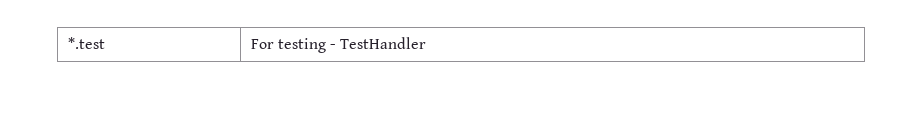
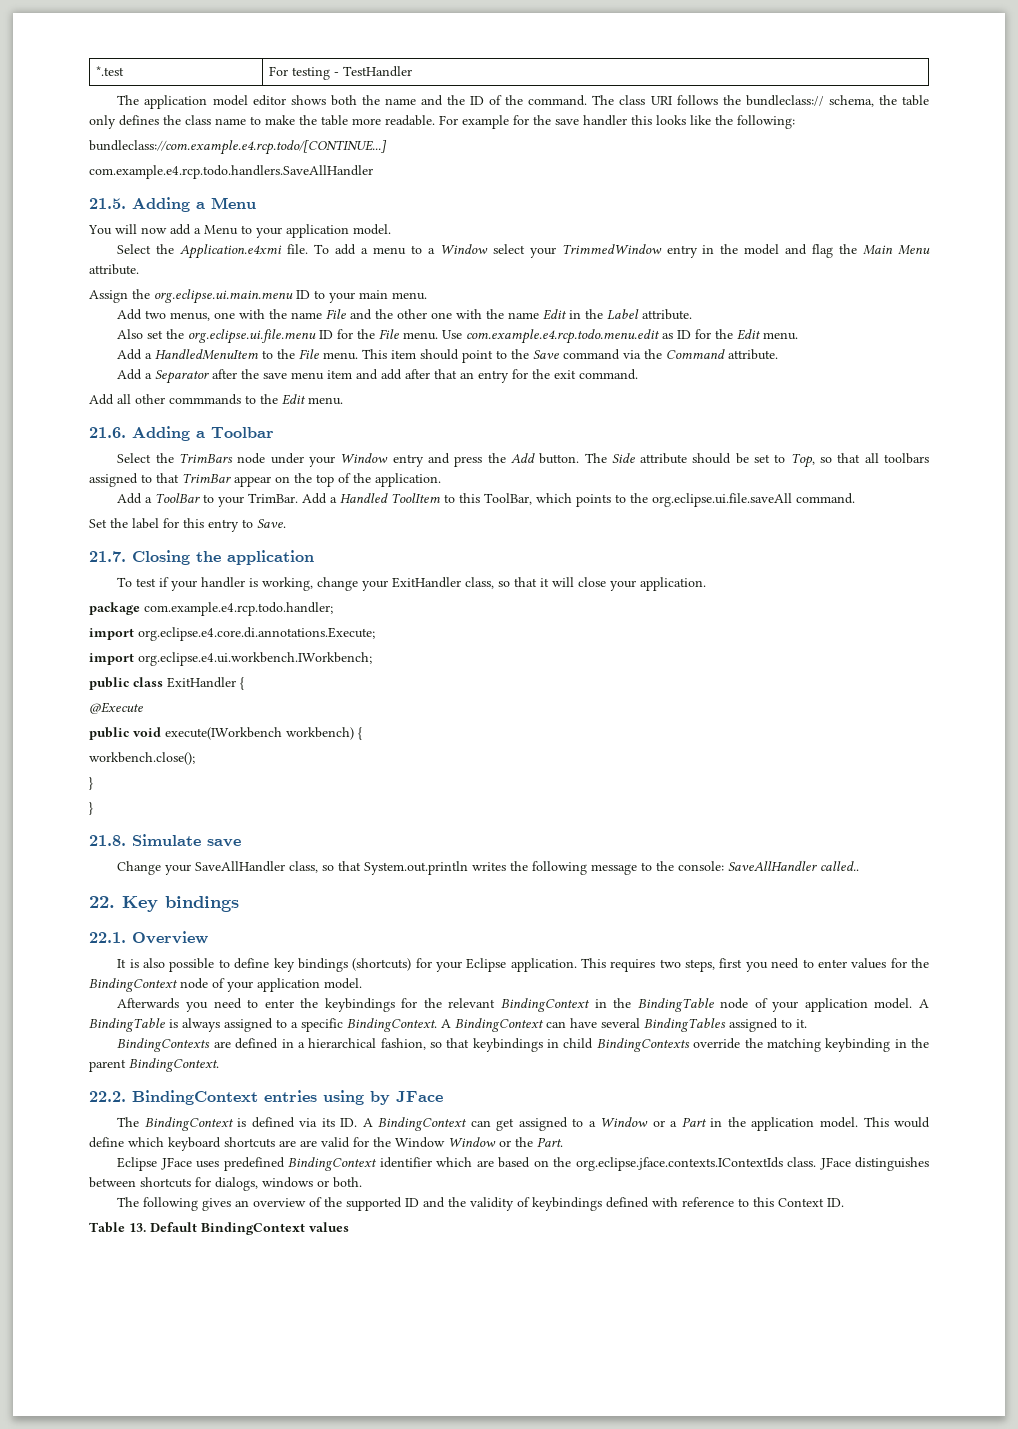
+ The application model editor shows both the name and the ID of the command. The class URI follows the bundleclass:// schema, the table only defines the class name to make the table more readable. For example for the save handler this looks like the following:
+ bundleclass://com.example.e4.rcp.todo/[CONTINUE...]
+ com.example.e4.rcp.todo.handlers.SaveAllHandler
+ 21.5. Adding a Menu
+ You will now add a Menu to your application model.
+ Select the Application.e4xmi file. To add a menu to a Window select your TrimmedWindow entry in the model and flag the Main Menu attribute.
+ Assign the org.eclipse.ui.main.menu ID to your main menu.
+ Add two menus, one with the name File and the other one with the name Edit in the Label attribute.
+ Also set the org.eclipse.ui.file.menu ID for the File menu. Use com.example.e4.rcp.todo.menu.edit as ID for the Edit menu.
+ Add a HandledMenuItem to the File menu. This item should point to the Save command via the Command attribute.
+ Add a Separator after the save menu item and add after that an entry for the exit command.
+ Add all other commmands to the Edit menu.
+ 21.6. Adding a Toolbar
+ Select the TrimBars node under your Window entry and press the Add button. The Side attribute should be set to Top, so that all toolbars assigned to that TrimBar appear on the top of the application.
+ Add a ToolBar to your TrimBar. Add a Handled ToolItem to this ToolBar, which points to the org.eclipse.ui.file.saveAll command.
+ Set the label for this entry to Save.
+ 21.7. Closing the application
+ To test if your handler is working, change your ExitHandler class, so that it will close your application.
+ package com.example.e4.rcp.todo.handler;
+ import org.eclipse.e4.core.di.annotations.Execute;
+ import org.eclipse.e4.ui.workbench.IWorkbench;
+ public class ExitHandler {
+ @Execute
+ public void execute(IWorkbench workbench) {
+ workbench.close();
+ }
+ }
+ 21.8. Simulate save
+ Change your SaveAllHandler class, so that System.out.println writes the following message to the console: SaveAllHandler called..
+ 22. Key bindings
+ 22.1. Overview
+ It is also possible to define key bindings (shortcuts) for your Eclipse application. This requires two steps, first you need to enter values for the BindingContext node of your application model.
+ Afterwards you need to enter the keybindings for the relevant BindingContext in the BindingTable node of your application model. A BindingTable is always assigned to a specific BindingContext. A BindingContext can have several BindingTables assigned to it.
+ BindingContexts are defined in a hierarchical fashion, so that keybindings in child BindingContexts override the matching keybinding in the parent BindingContext.
+ 22.2. BindingContext entries using by JFace
+ The BindingContext is defined via its ID. A BindingContext can get assigned to a Window or a Part in the application model. This would define which keyboard shortcuts are are valid for the Window Window or the Part.
+ Eclipse JFace uses predefined BindingContext identifier which are based on the org.eclipse.jface.contexts.IContextIds class. JFace distinguishes between shortcuts for dialogs, windows or both.
+ The following gives an overview of the supported ID and the validity of keybindings defined with reference to this Context ID.
+ Table 13. Default BindingContext values

